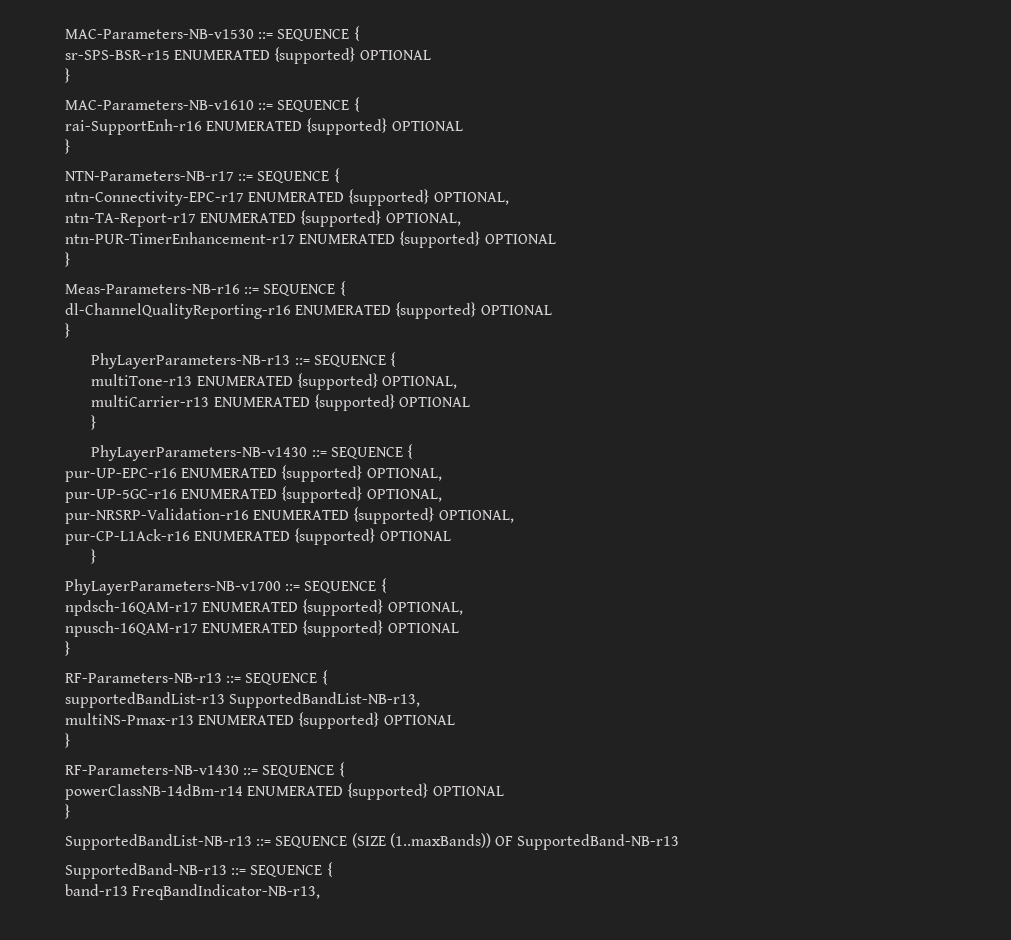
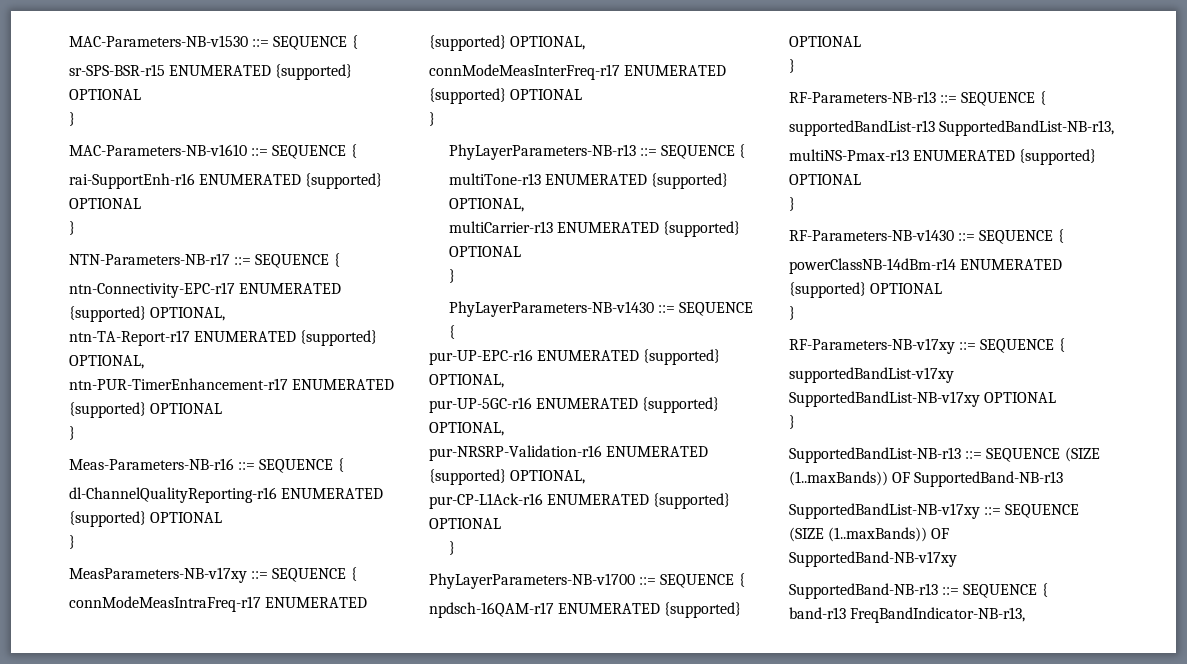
+ MeasParameters-NB-v17xy ::= SEQUENCE {
+ connModeMeasIntraFreq-r17 ENUMERATED {supported} OPTIONAL,
+ connModeMeasInterFreq-r17 ENUMERATED {supported} OPTIONAL
+ }
- npdsch-16QAM-r17 ENUMERATED {supported} OPTIONAL,
- npusch-16QAM-r17 ENUMERATED {supported} OPTIONAL
+ npdsch-16QAM-r17 ENUMERATED {supported} OPTIONAL
+ RF-Parameters-NB-v17xy ::= SEQUENCE {
+ supportedBandList-v17xy SupportedBandList-NB-v17xy OPTIONAL
+ }
+ SupportedBandList-NB-v17xy ::= SEQUENCE (SIZE (1..maxBands)) OF SupportedBand-NB-v17xy

